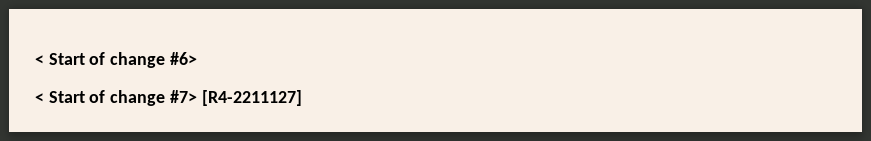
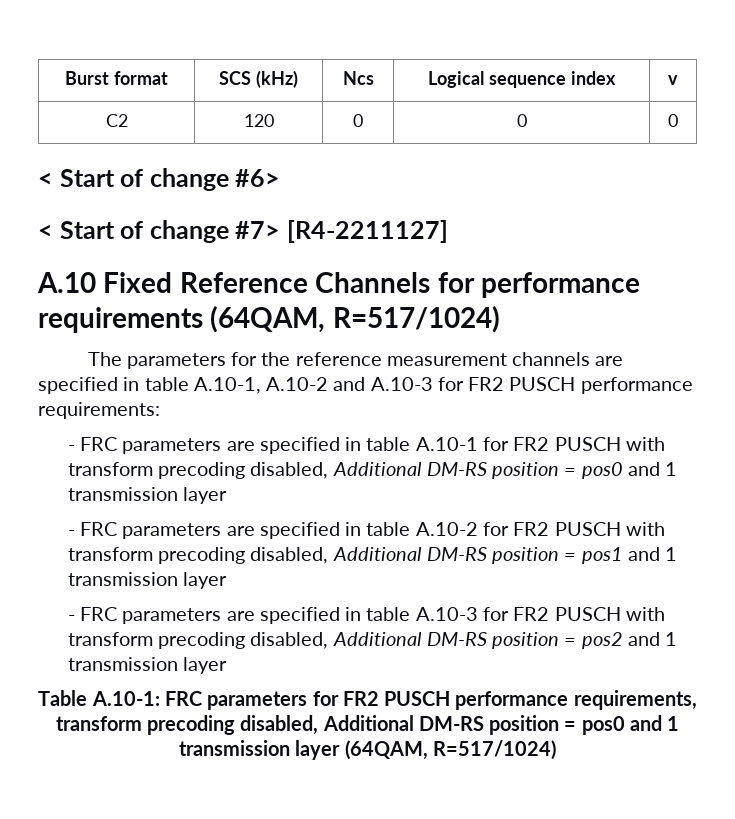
+ Burst format | SCS (kHz) | Ncs | Logical sequence index | v
+ C2 | 120 | 0 | 0 | 0
+ A.10 Fixed Reference Channels for performance requirements (64QAM, R=517/1024)
+ The parameters for the reference measurement channels are specified in table A.10-1, A.10-2 and A.10-3 for FR2 PUSCH performance requirements:
+ - FRC parameters are specified in table A.10-1 for FR2 PUSCH with transform precoding disabled, Additional DM-RS position = pos0 and 1 transmission layer
+ - FRC parameters are specified in table A.10-2 for FR2 PUSCH with transform precoding disabled, Additional DM-RS position = pos1 and 1 transmission layer
+ - FRC parameters are specified in table A.10-3 for FR2 PUSCH with transform precoding disabled, Additional DM-RS position = pos2 and 1 transmission layer
+ Table A.10-1: FRC parameters for FR2 PUSCH performance requirements, transform precoding disabled, Additional DM-RS position = pos0 and 1 transmission layer (64QAM, R=517/1024)

